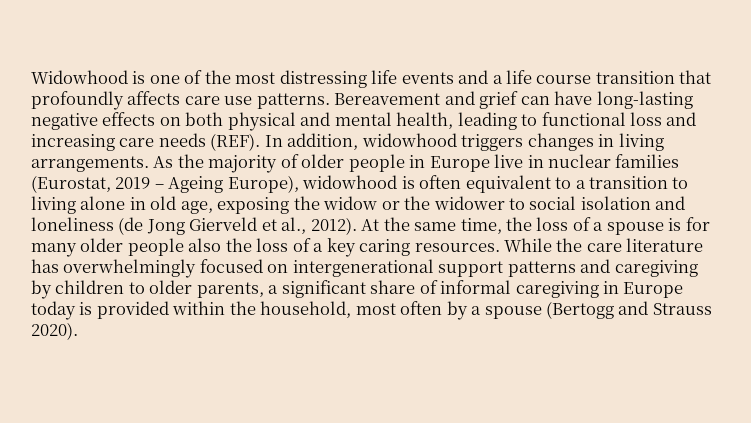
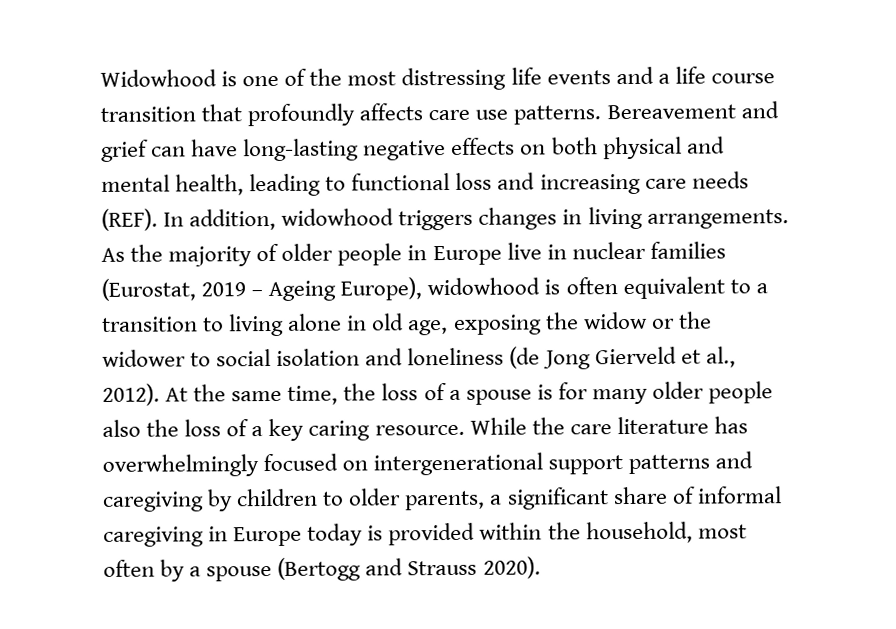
- At the same time, the loss of a spouse is for many older people also the loss of a key caring resources.
+ At the same time, the loss of a spouse is for many older people also the loss of a key caring resource.

